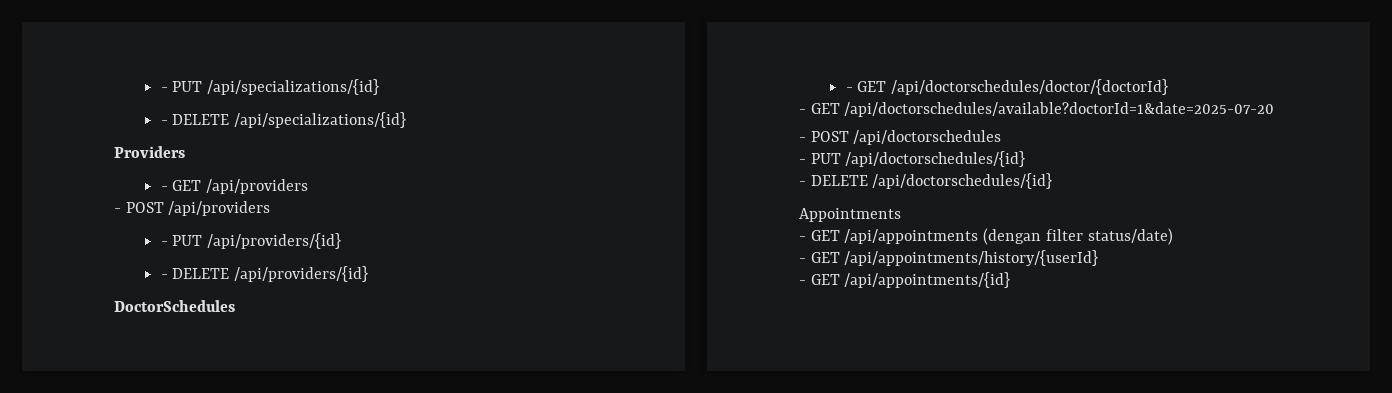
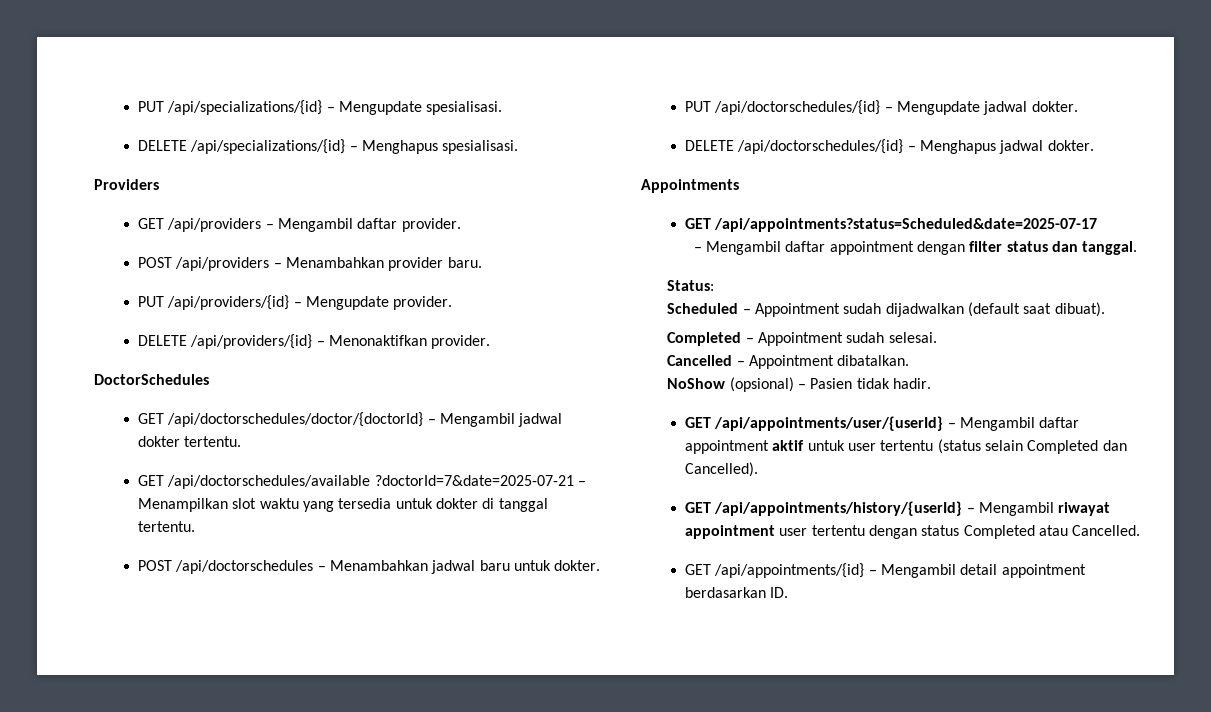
- - PUT /api/specializations/{id}
- - DELETE /api/specializations/{id}
+ PUT /api/specializations/{id} – Mengupdate spesialisasi.
+ DELETE /api/specializations/{id} – Menghapus spesialisasi.
- - GET /api/providers
- - POST /api/providers
- - PUT /api/providers/{id}
- - DELETE /api/providers/{id}
+ GET /api/providers – Mengambil daftar provider.
+ POST /api/providers – Menambahkan provider baru.
+ PUT /api/providers/{id} – Mengupdate provider.
+ DELETE /api/providers/{id} – Menonaktifkan provider.
- - GET /api/doctorschedules/doctor/{doctorId}
- - GET /api/doctorschedules/available?doctorId=1&date=2025-07-20
- - POST /api/doctorschedules
- - PUT /api/doctorschedules/{id}
- - DELETE /api/doctorschedules/{id}
+ GET /api/doctorschedules/doctor/{doctorId} – Mengambil jadwal dokter tertentu.
+ GET /api/doctorschedules/available ?doctorId=7&date=2025-07-21 – Menampilkan slot waktu yang tersedia untuk dokter di tanggal tertentu.
+ POST /api/doctorschedules – Menambahkan jadwal baru untuk dokter.
+ PUT /api/doctorschedules/{id} – Mengupdate jadwal dokter.
+ DELETE /api/doctorschedules/{id} – Menghapus jadwal dokter.
  Appointments
- - GET /api/appointments (dengan filter status/date)
- - GET /api/appointments/history/{userId}
- - GET /api/appointments/{id}
+ GET /api/appointments?status=Scheduled&date=2025-07-17
+ – Mengambil daftar appointment dengan filter status dan tanggal.
+ Status:
+ Scheduled – Appointment sudah dijadwalkan (default saat dibuat).
+ Completed – Appointment sudah selesai.
+ Cancelled – Appointment dibatalkan.
+ NoShow (opsional) – Pasien tidak hadir.
+ GET /api/appointments/user/{userId} – Mengambil daftar appointment aktif untuk user tertentu (status selain Completed dan Cancelled).
+ GET /api/appointments/history/{userId} – Mengambil riwayat appointment user tertentu dengan status Completed atau Cancelled.
+ GET /api/appointments/{id} – Mengambil detail appointment berdasarkan ID.

